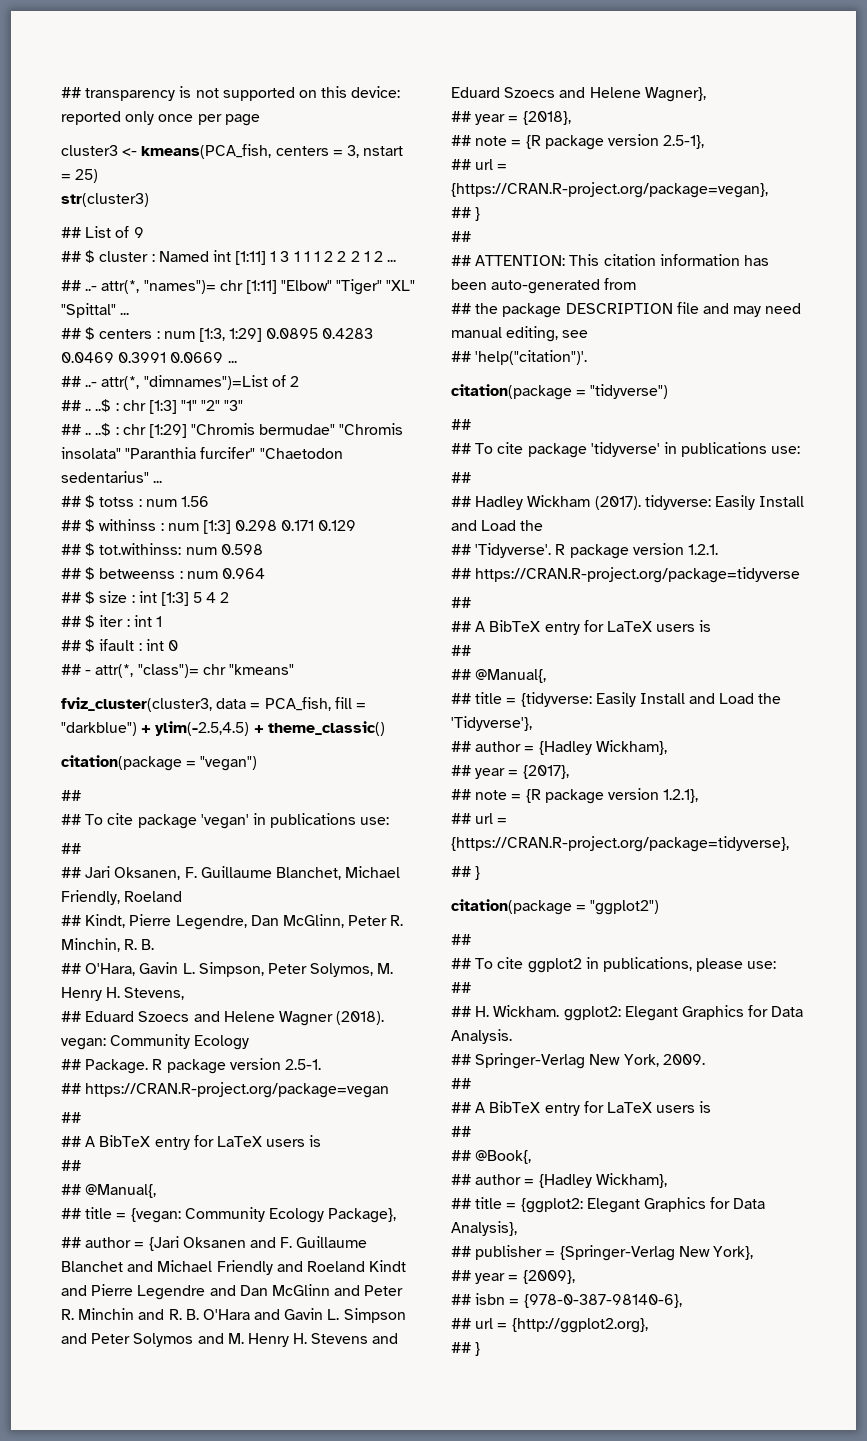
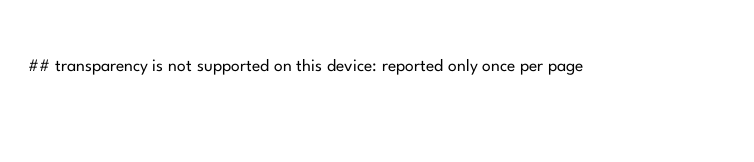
- cluster3 <- kmeans(PCA_fish, centers = 3, nstart = 25)
- str(cluster3)
- ## List of 9
- ## $ cluster : Named int [1:11] 1 3 1 1 1 2 2 2 1 2 ...
- ## ..- attr(*, "names")= chr [1:11] "Elbow" "Tiger" "XL" "Spittal" ...
- ## $ centers : num [1:3, 1:29] 0.0895 0.4283 0.0469 0.3991 0.0669 ...
- ## ..- attr(*, "dimnames")=List of 2
- ## .. ..$ : chr [1:3] "1" "2" "3"
- ## .. ..$ : chr [1:29] "Chromis bermudae" "Chromis insolata" "Paranthia furcifer" "Chaetodon sedentarius" ...
- ## $ totss : num 1.56
- ## $ withinss : num [1:3] 0.298 0.171 0.129
- ## $ tot.withinss: num 0.598
- ## $ betweenss : num 0.964
- ## $ size : int [1:3] 5 4 2
- ## $ iter : int 1
- ## $ ifault : int 0
- ## - attr(*, "class")= chr "kmeans"
- fviz_cluster(cluster3, data = PCA_fish, fill = "darkblue") + ylim(-2.5,4.5) + theme_classic()
- citation(package = "vegan")
- ##
- ## To cite package 'vegan' in publications use:
- ##
- ## Jari Oksanen, F. Guillaume Blanchet, Michael Friendly, Roeland
- ## Kindt, Pierre Legendre, Dan McGlinn, Peter R. Minchin, R. B.
- ## O'Hara, Gavin L. Simpson, Peter Solymos, M. Henry H. Stevens,
- ## Eduard Szoecs and Helene Wagner (2018). vegan: Community Ecology
- ## Package. R package version 2.5-1.
- ## https://CRAN.R-project.org/package=vegan
- ##
- ## A BibTeX entry for LaTeX users is
- ##
- ## @Manual{,
- ## title = {vegan: Community Ecology Package},
- ## author = {Jari Oksanen and F. Guillaume Blanchet and Michael Friendly and Roeland Kindt and Pierre Legendre and Dan McGlinn and Peter R. Minchin and R. B. O'Hara and Gavin L. Simpson and Peter Solymos and M. Henry H. Stevens and Eduard Szoecs and Helene Wagner},
- ## year = {2018},
- ## note = {R package version 2.5-1},
- ## url = {https://CRAN.R-project.org/package=vegan},
- ## }
- ##
- ## ATTENTION: This citation information has been auto-generated from
- ## the package DESCRIPTION file and may need manual editing, see
- ## 'help("citation")'.
- citation(package = "tidyverse")
- ##
- ## To cite package 'tidyverse' in publications use:
- ##
- ## Hadley Wickham (2017). tidyverse: Easily Install and Load the
- ## 'Tidyverse'. R package version 1.2.1.
- ## https://CRAN.R-project.org/package=tidyverse
- ##
- ## A BibTeX entry for LaTeX users is
- ##
- ## @Manual{,
- ## title = {tidyverse: Easily Install and Load the 'Tidyverse'},
- ## author = {Hadley Wickham},
- ## year = {2017},
- ## note = {R package version 1.2.1},
- ## url = {https://CRAN.R-project.org/package=tidyverse},
- ## }
- citation(package = "ggplot2")
- ##
- ## To cite ggplot2 in publications, please use:
- ##
- ## H. Wickham. ggplot2: Elegant Graphics for Data Analysis.
- ## Springer-Verlag New York, 2009.
- ##
- ## A BibTeX entry for LaTeX users is
- ##
- ## @Book{,
- ## author = {Hadley Wickham},
- ## title = {ggplot2: Elegant Graphics for Data Analysis},
- ## publisher = {Springer-Verlag New York},
- ## year = {2009},
- ## isbn = {978-0-387-98140-6},
- ## url = {http://ggplot2.org},
- ## }

